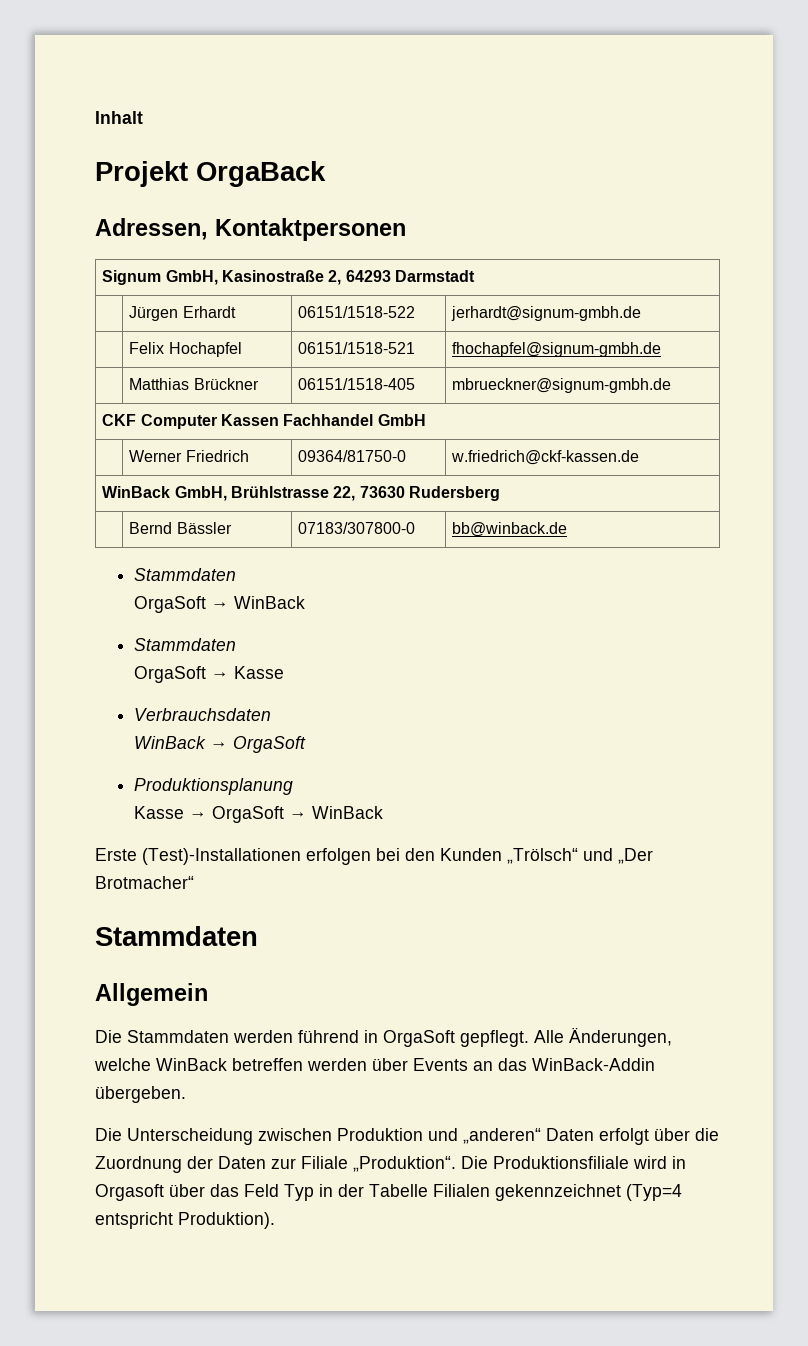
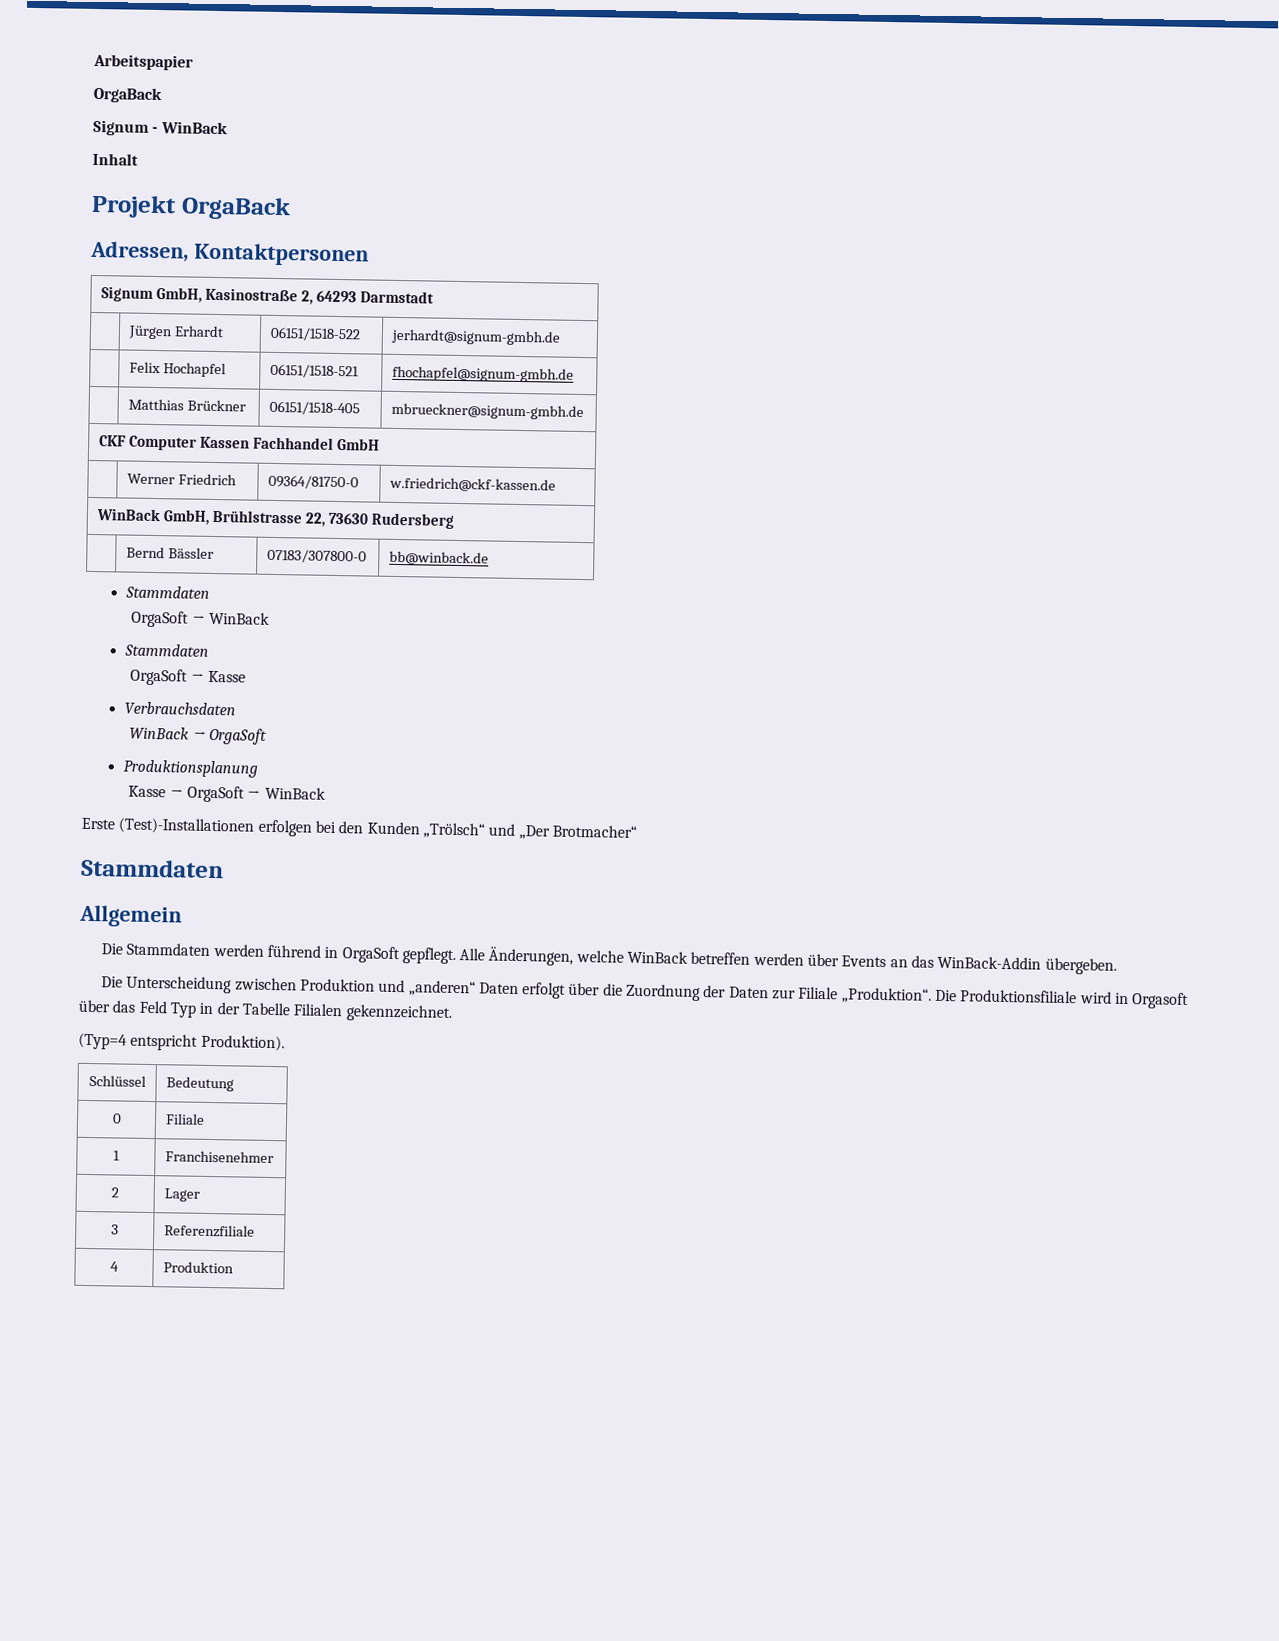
+ Arbeitspapier
+ OrgaBack
+ Signum - WinBack
- Die Produktionsfiliale wird in Orgasoft über das Feld Typ in der Tabelle Filialen gekennzeichnet (Typ=4 entspricht Produktion).
+ Die Produktionsfiliale wird in Orgasoft über das Feld Typ in der Tabelle Filialen gekennzeichnet.
+ (Typ=4 entspricht Produktion).
+ Schlüssel | Bedeutung
+ 0 | Filiale
+ 1 | Franchisenehmer
+ 2 | Lager
+ 3 | Referenzfiliale
+ 4 | Produktion

